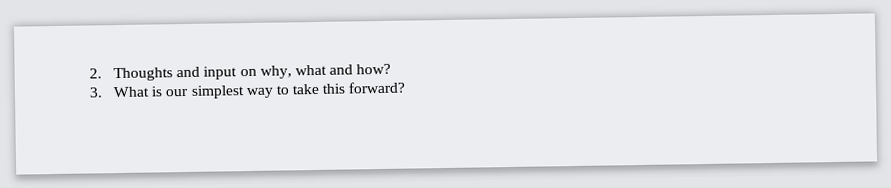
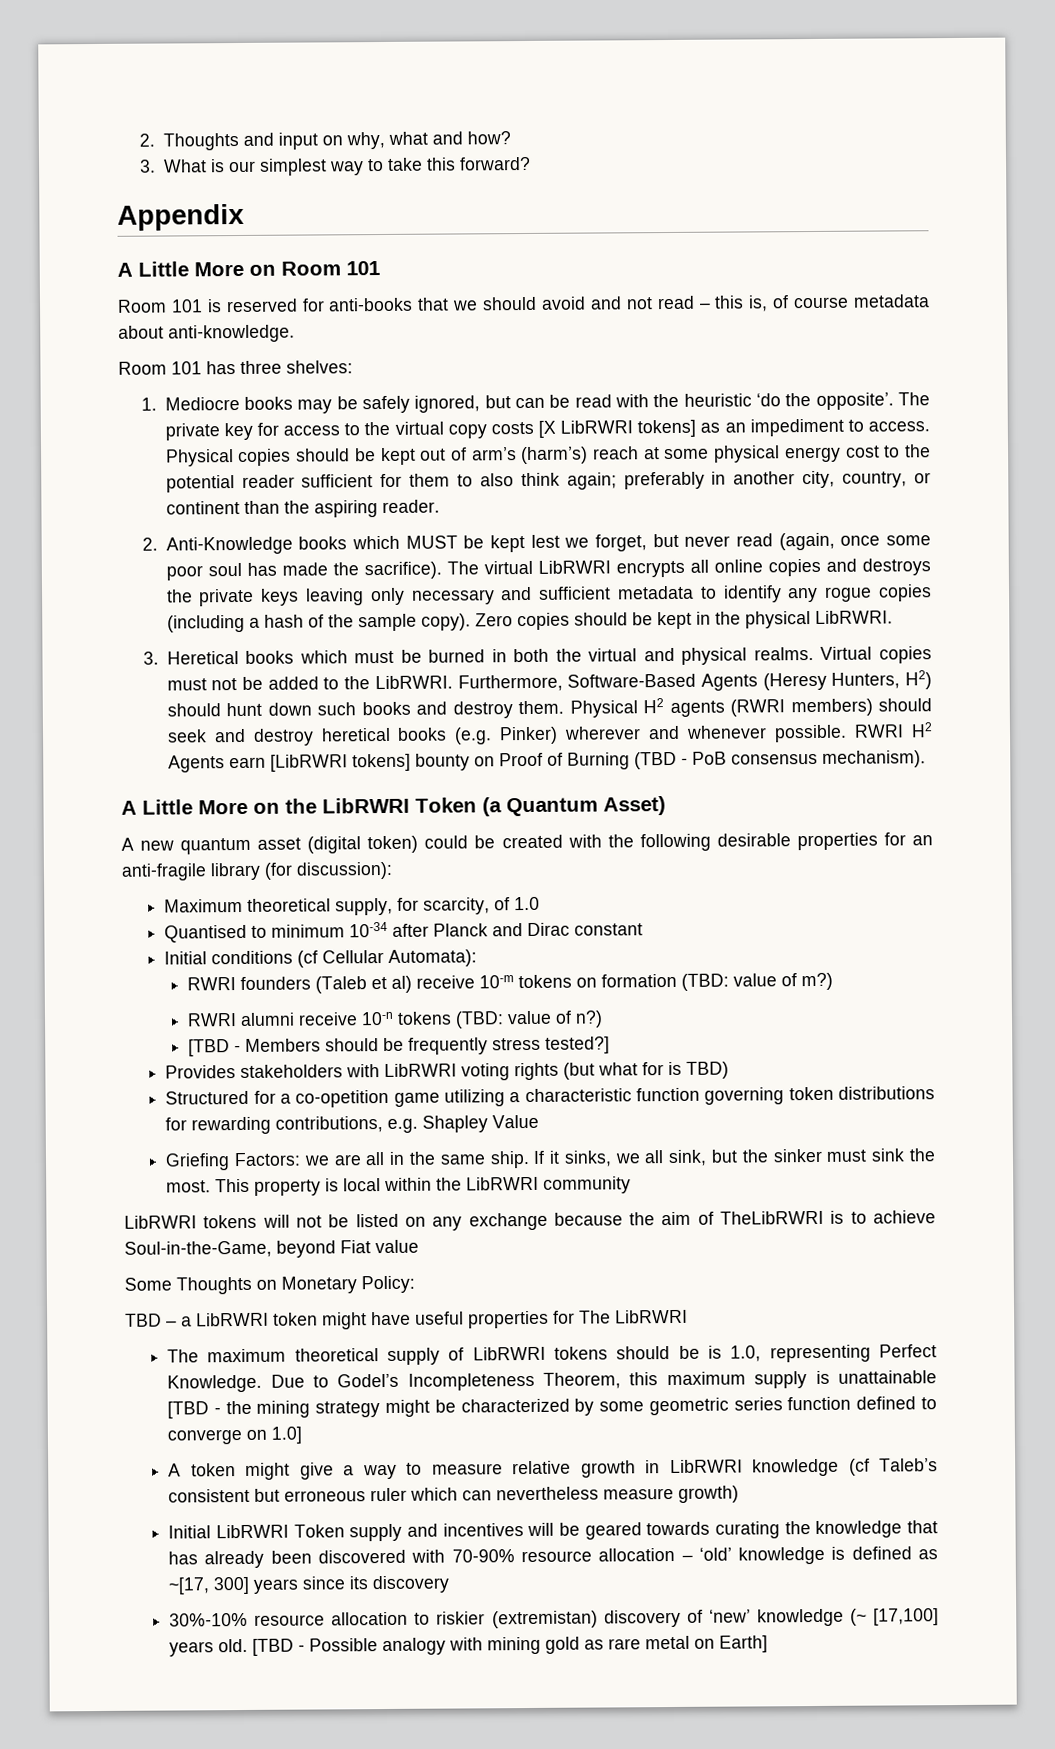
+ Appendix
+ A Little More on Room 101
+ Room 101 is reserved for anti-books that we should avoid and not read – this is, of course metadata about anti-knowledge.
+ Room 101 has three shelves:
+ 1. Mediocre books may be safely ignored, but can be read with the heuristic ‘do the opposite’. The private key for access to the virtual copy costs [X LibRWRI tokens] as an impediment to access. Physical copies should be kept out of arm’s (harm’s) reach at some physical energy cost to the potential reader sufficient for them to also think again; preferably in another city, country, or continent than the aspiring reader.
+ 2. Anti-Knowledge books which MUST be kept lest we forget, but never read (again, once some poor soul has made the sacrifice). The virtual LibRWRI encrypts all online copies and destroys the private keys leaving only necessary and sufficient metadata to identify any rogue copies (including a hash of the sample copy). Zero copies should be kept in the physical LibRWRI.
+ 3. Heretical books which must be burned in both the virtual and physical realms. Virtual copies must not be added to the LibRWRI. Furthermore, Software-Based Agents (Heresy Hunters, H2) should hunt down such books and destroy them. Physical H2 agents (RWRI members) should seek and destroy heretical books (e.g. Pinker) wherever and whenever possible. RWRI H2 Agents earn [LibRWRI tokens] bounty on Proof of Burning (TBD - PoB consensus mechanism).
+ A Little More on the LibRWRI Token (a Quantum Asset)
+ A new quantum asset (digital token) could be created with the following desirable properties for an anti-fragile library (for discussion):
+ Maximum theoretical supply, for scarcity, of 1.0
+ Quantised to minimum 10-34 after Planck and Dirac constant
+ Initial conditions (cf Cellular Automata):
+ RWRI founders (Taleb et al) receive 10-m tokens on formation (TBD: value of m?)
+ RWRI alumni receive 10-n tokens (TBD: value of n?)
+ [TBD - Members should be frequently stress tested?]
+ Provides stakeholders with LibRWRI voting rights (but what for is TBD)
+ Structured for a co-opetition game utilizing a characteristic function governing token distributions for rewarding contributions, e.g. Shapley Value
+ Griefing Factors: we are all in the same ship. If it sinks, we all sink, but the sinker must sink the most. This property is local within the LibRWRI community
+ LibRWRI tokens will not be listed on any exchange because the aim of TheLibRWRI is to achieve Soul-in-the-Game, beyond Fiat value
+ Some Thoughts on Monetary Policy:
+ TBD – a LibRWRI token might have useful properties for The LibRWRI
+ The maximum theoretical supply of LibRWRI tokens should be is 1.0, representing Perfect Knowledge. Due to Godel’s Incompleteness Theorem, this maximum supply is unattainable [TBD - the mining strategy might be characterized by some geometric series function defined to converge on 1.0]
+ A token might give a way to measure relative growth in LibRWRI knowledge (cf Taleb’s consistent but erroneous ruler which can nevertheless measure growth)
+ Initial LibRWRI Token supply and incentives will be geared towards curating the knowledge that has already been discovered with 70-90% resource allocation – ‘old’ knowledge is defined as ~[17, 300] years since its discovery
+ 30%-10% resource allocation to riskier (extremistan) discovery of ‘new’ knowledge (~ [17,100] years old. [TBD - Possible analogy with mining gold as rare metal on Earth]

